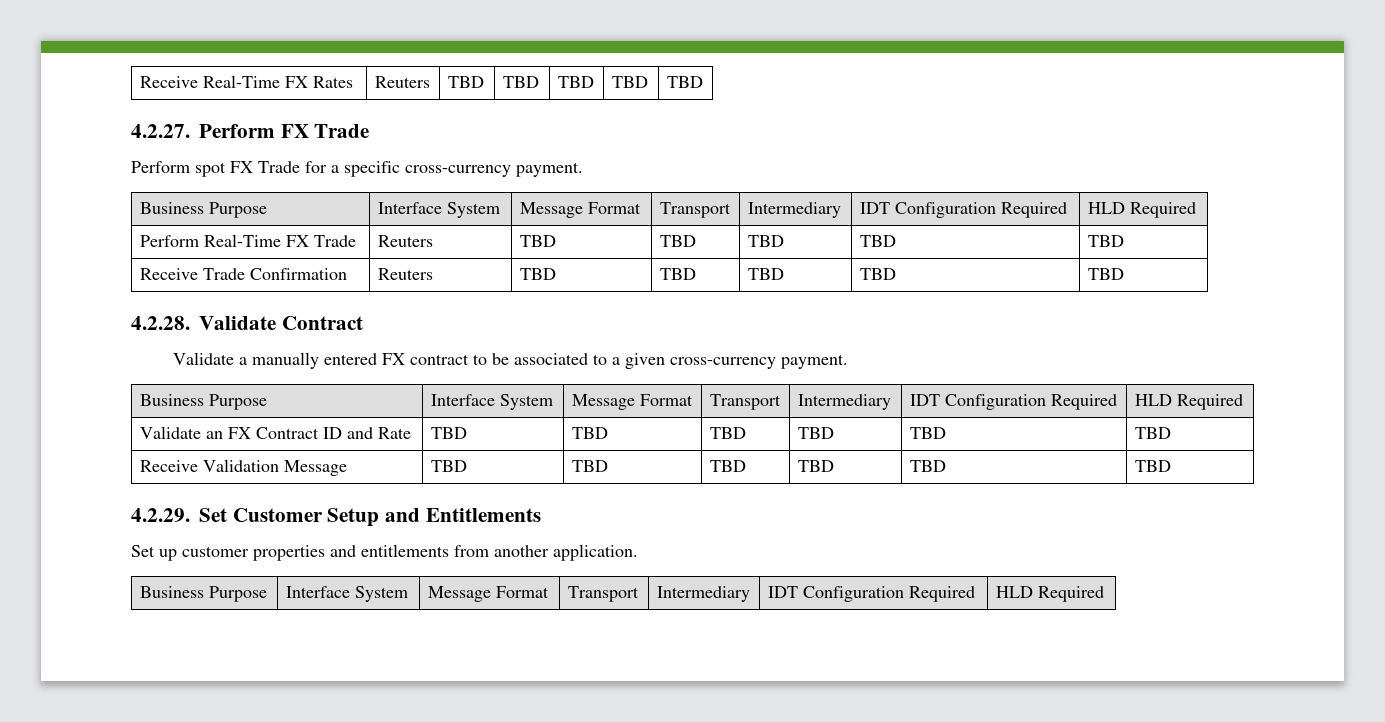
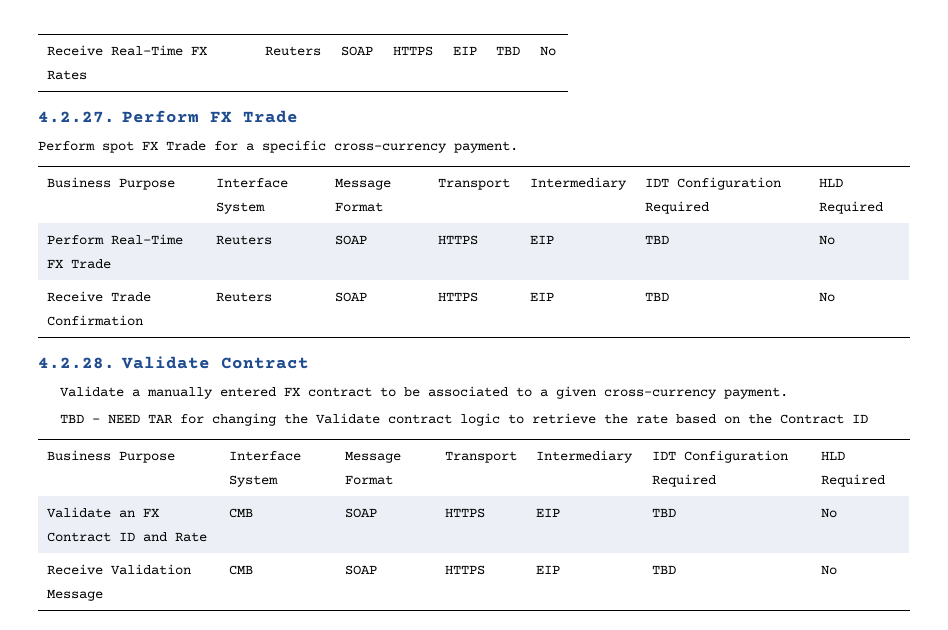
- Receive Real-Time FX Rates | Reuters | TBD | TBD | TBD | TBD | TBD
+ Receive Real-Time FX Rates | Reuters | SOAP | HTTPS | EIP | TBD | No
- Perform Real-Time FX Trade | Reuters | TBD | TBD | TBD | TBD | TBD
+ Perform Real-Time FX Trade | Reuters | SOAP | HTTPS | EIP | TBD | No
- Receive Trade Confirmation | Reuters | TBD | TBD | TBD | TBD | TBD
+ Receive Trade Confirmation | Reuters | SOAP | HTTPS | EIP | TBD | No
+ TBD – NEED TAR for changing the Validate contract logic to retrieve the rate based on the Contract ID
- Validate an FX Contract ID and Rate | TBD | TBD | TBD | TBD | TBD | TBD
- Receive Validation Message | TBD | TBD | TBD | TBD | TBD | TBD
- 4.2.29. Set Customer Setup and Entitlements
- Set up customer properties and entitlements from another application.
- Business Purpose | Interface System | Message Format | Transport | Intermediary | IDT Configuration Required | HLD Required
+ Validate an FX Contract ID and Rate | CMB | SOAP | HTTPS | EIP | TBD | No
+ Receive Validation Message | CMB | SOAP | HTTPS | EIP | TBD | No

